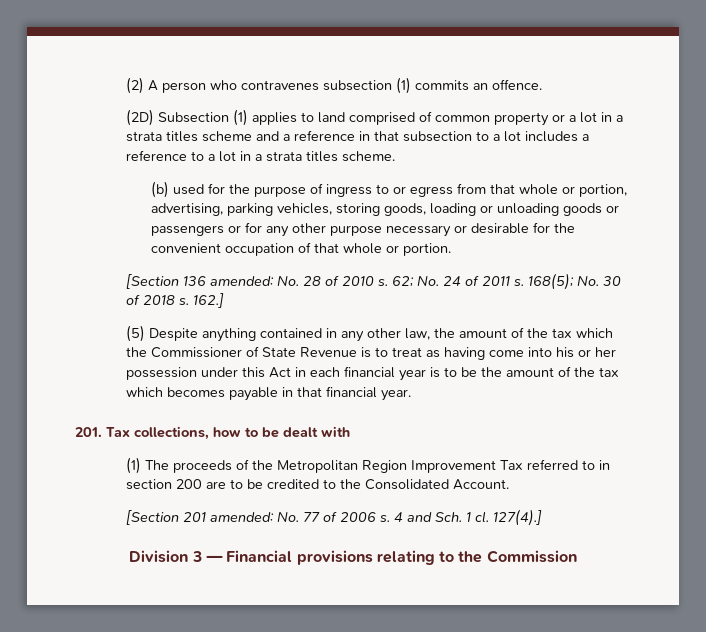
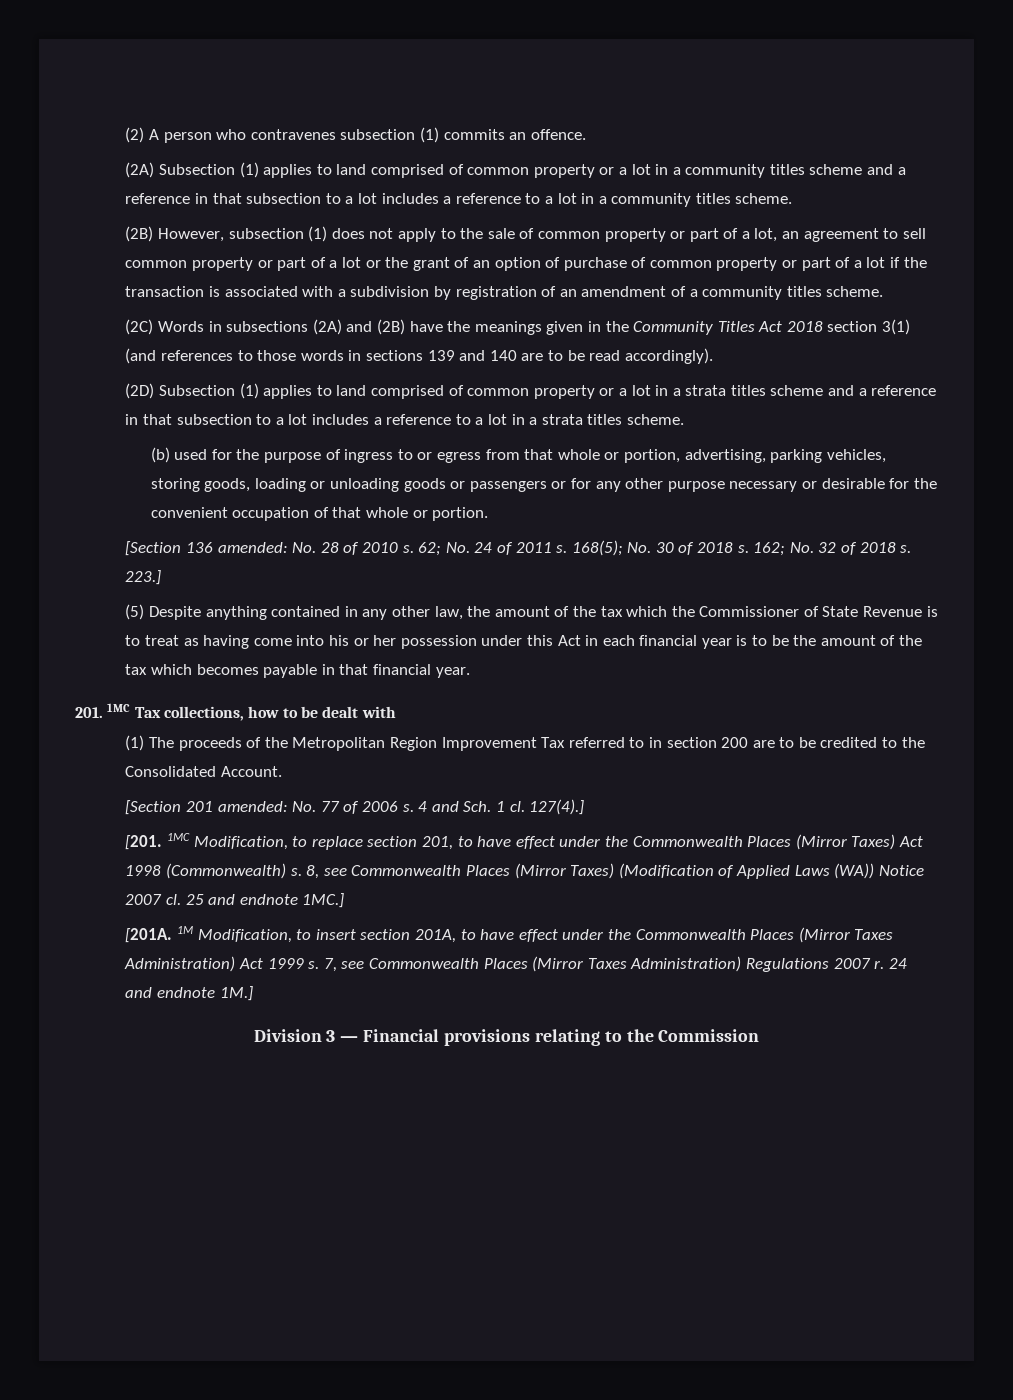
+ (2A) Subsection (1) applies to land comprised of common property or a lot in a community titles scheme and a reference in that subsection to a lot includes a reference to a lot in a community titles scheme.
+ (2B) However, subsection (1) does not apply to the sale of common property or part of a lot, an agreement to sell common property or part of a lot or the grant of an option of purchase of common property or part of a lot if the transaction is associated with a subdivision by registration of an amendment of a community titles scheme.
+ (2C) Words in subsections (2A) and (2B) have the meanings given in the Community Titles Act 2018 section 3(1) (and references to those words in sections 139 and 140 are to be read accordingly).
- 162.]
+ 162; No. 32 of 2018 s. 223.]
- 201. Tax collections, how to be dealt with
+ 201. 1MC Tax collections, how to be dealt with
+ [201. 1MC Modification, to replace section 201, to have effect under the Commonwealth Places (Mirror Taxes) Act 1998 (Commonwealth) s. 8, see Commonwealth Places (Mirror Taxes) (Modification of Applied Laws (WA)) Notice 2007 cl. 25 and endnote 1MC.]
+ [201A. 1M Modification, to insert section 201A, to have effect under the Commonwealth Places (Mirror Taxes Administration) Act 1999 s. 7, see Commonwealth Places (Mirror Taxes Administration) Regulations 2007 r. 24 and endnote 1M.]

